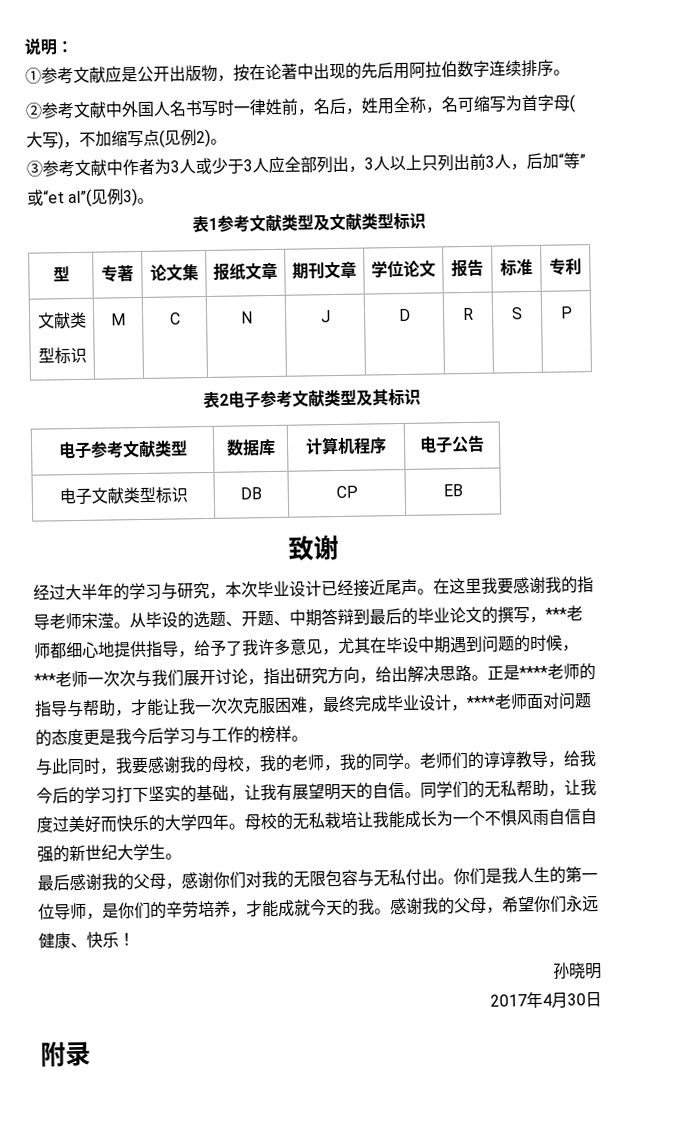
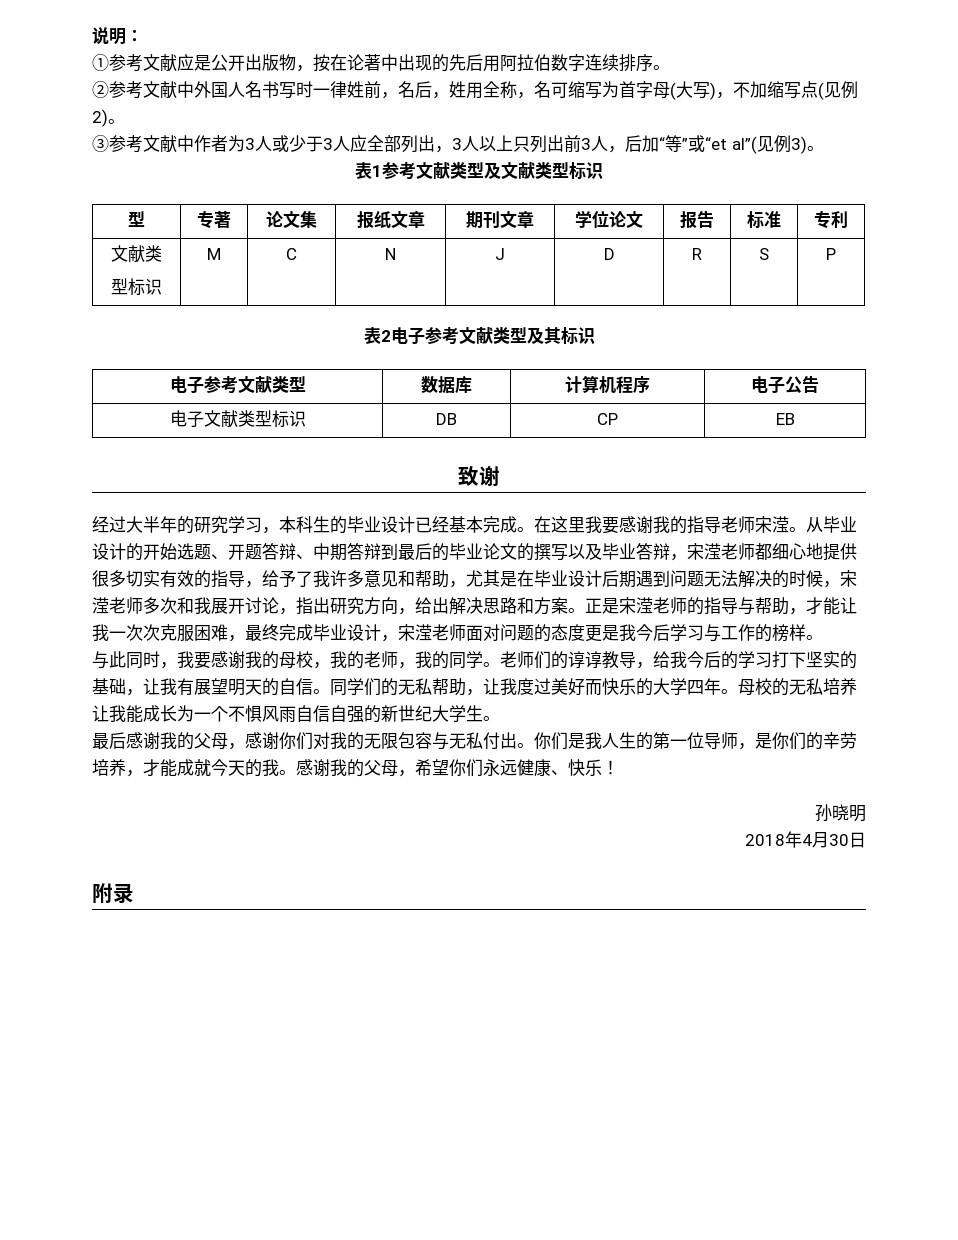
- 经过大半年的学习与研究，本次毕业设计已经接近尾声。
+ 经过大半年的研究学习，本科生的毕业设计已经基本完成。
- 从毕设的选题、开题、中期答辩到最后的毕业论文的撰写，***老师都细心地提供指导，给予了我许多意见，尤其在毕设中期遇到问题的时候，***老师一次次与我们展开讨论，指出研究方向，给出解决思路。正是****老师的指导与帮助，才能让我一次次克服困难，最终完成毕业设计，****老师面对问题的态度更是我今后学习与工作的榜样。
+ 从毕业设计的开始选题、开题答辩、中期答辩到最后的毕业论文的撰写以及毕业答辩，宋滢老师都细心地提供很多切实有效的指导，给予了我许多意见和帮助，尤其是在毕业设计后期遇到问题无法解决的时候，宋滢老师多次和我展开讨论，指出研究方向，给出解决思路和方案。正是宋滢老师的指导与帮助，才能让我一次次克服困难，最终完成毕业设计，宋滢老师面对问题的态度更是我今后学习与工作的榜样。
- 母校的无私栽培让我能成长为一个不惧风雨自信自强的新世纪大学生。
+ 母校的无私培养让我能成长为一个不惧风雨自信自强的新世纪大学生。
- 2017年4月30日
+ 2018年4月30日

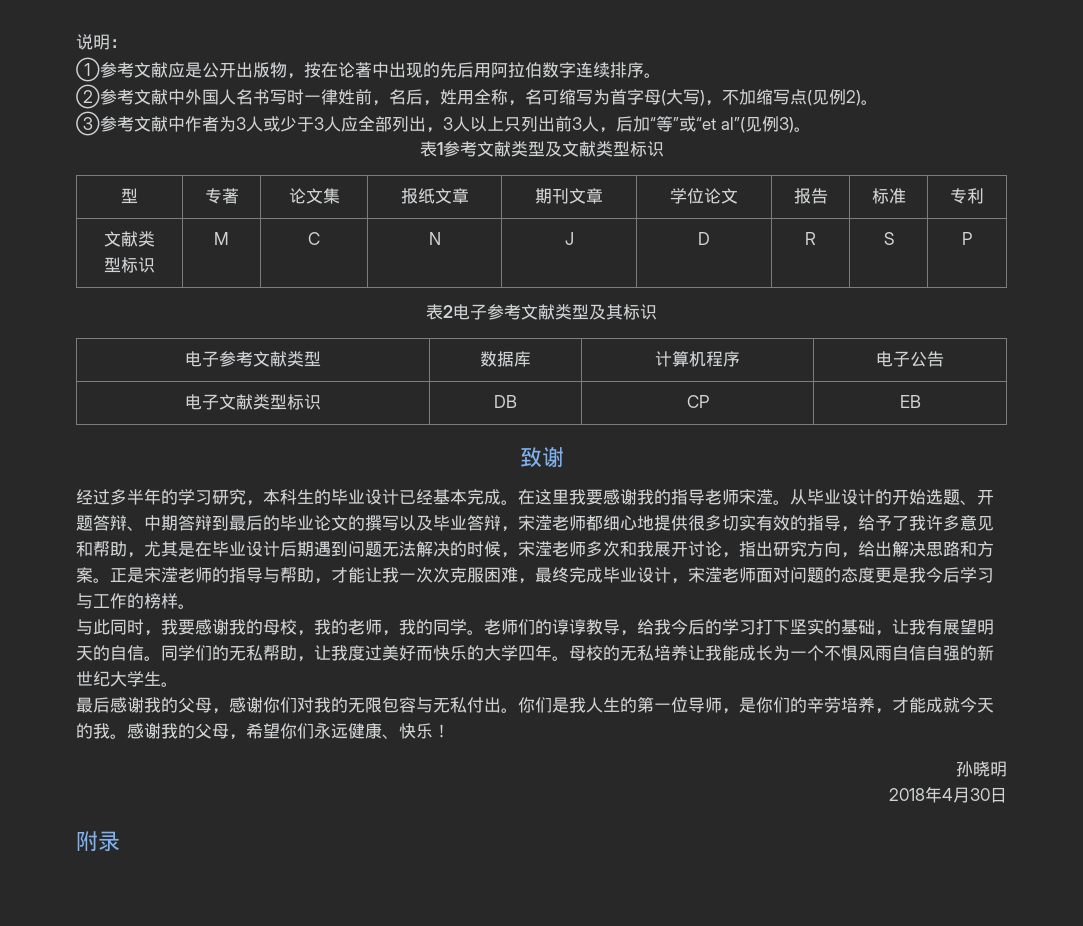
- 经过大半年的研究学习，本科生的毕业设计已经基本完成。
+ 经过多半年的学习研究，本科生的毕业设计已经基本完成。

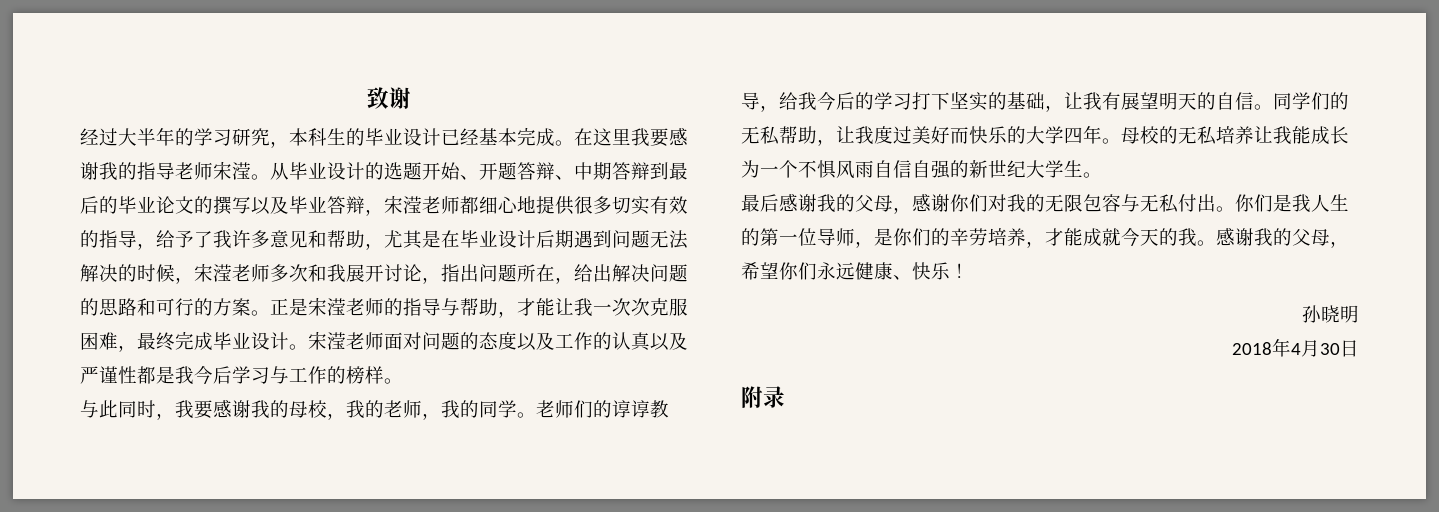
- 说明：
- ①参考文献应是公开出版物，按在论著中出现的先后用阿拉伯数字连续排序。
- ②参考文献中外国人名书写时一律姓前，名后，姓用全称，名可缩写为首字母(大写)，不加缩写点(见例2)。
- ③参考文献中作者为3人或少于3人应全部列出，3人以上只列出前3人，后加“等”或“et al”(见例3)。
- 表1参考文献类型及文献类型标识
- 型 | 专著 | 论文集 | 报纸文章 | 期刊文章 | 学位论文 | 报告 | 标准 | 专利
- 文献类
- 型标识 | M | C | N | J | D | R | S | P
- 表2电子参考文献类型及其标识
- 电子参考文献类型 | 数据库 | 计算机程序 | 电子公告
- 电子文献类型标识 | DB | CP | EB
- 经过多半年的学习研究，本科生的毕业设计已经基本完成。
+ 经过大半年的学习研究，本科生的毕业设计已经基本完成。
- 从毕业设计的开始选题、开题答辩、中期答辩到最后的毕业论文的撰写以及毕业答辩，宋滢老师都细心地提供很多切实有效的指导，给予了我许多意见和帮助，尤其是在毕业设计后期遇到问题无法解决的时候，宋滢老师多次和我展开讨论，指出研究方向，给出解决思路和方案。
+ 从毕业设计的选题开始、开题答辩、中期答辩到最后的毕业论文的撰写以及毕业答辩，宋滢老师都细心地提供很多切实有效的指导，给予了我许多意见和帮助，尤其是在毕业设计后期遇到问题无法解决的时候，宋滢老师多次和我展开讨论，指出问题所在，给出解决问题的思路和可行的方案。
- 正是宋滢老师的指导与帮助，才能让我一次次克服困难，最终完成毕业设计，宋滢老师面对问题的态度更是我今后学习与工作的榜样。
+ 正是宋滢老师的指导与帮助，才能让我一次次克服困难，最终完成毕业设计。宋滢老师面对问题的态度以及工作的认真以及严谨性都是我今后学习与工作的榜样。

